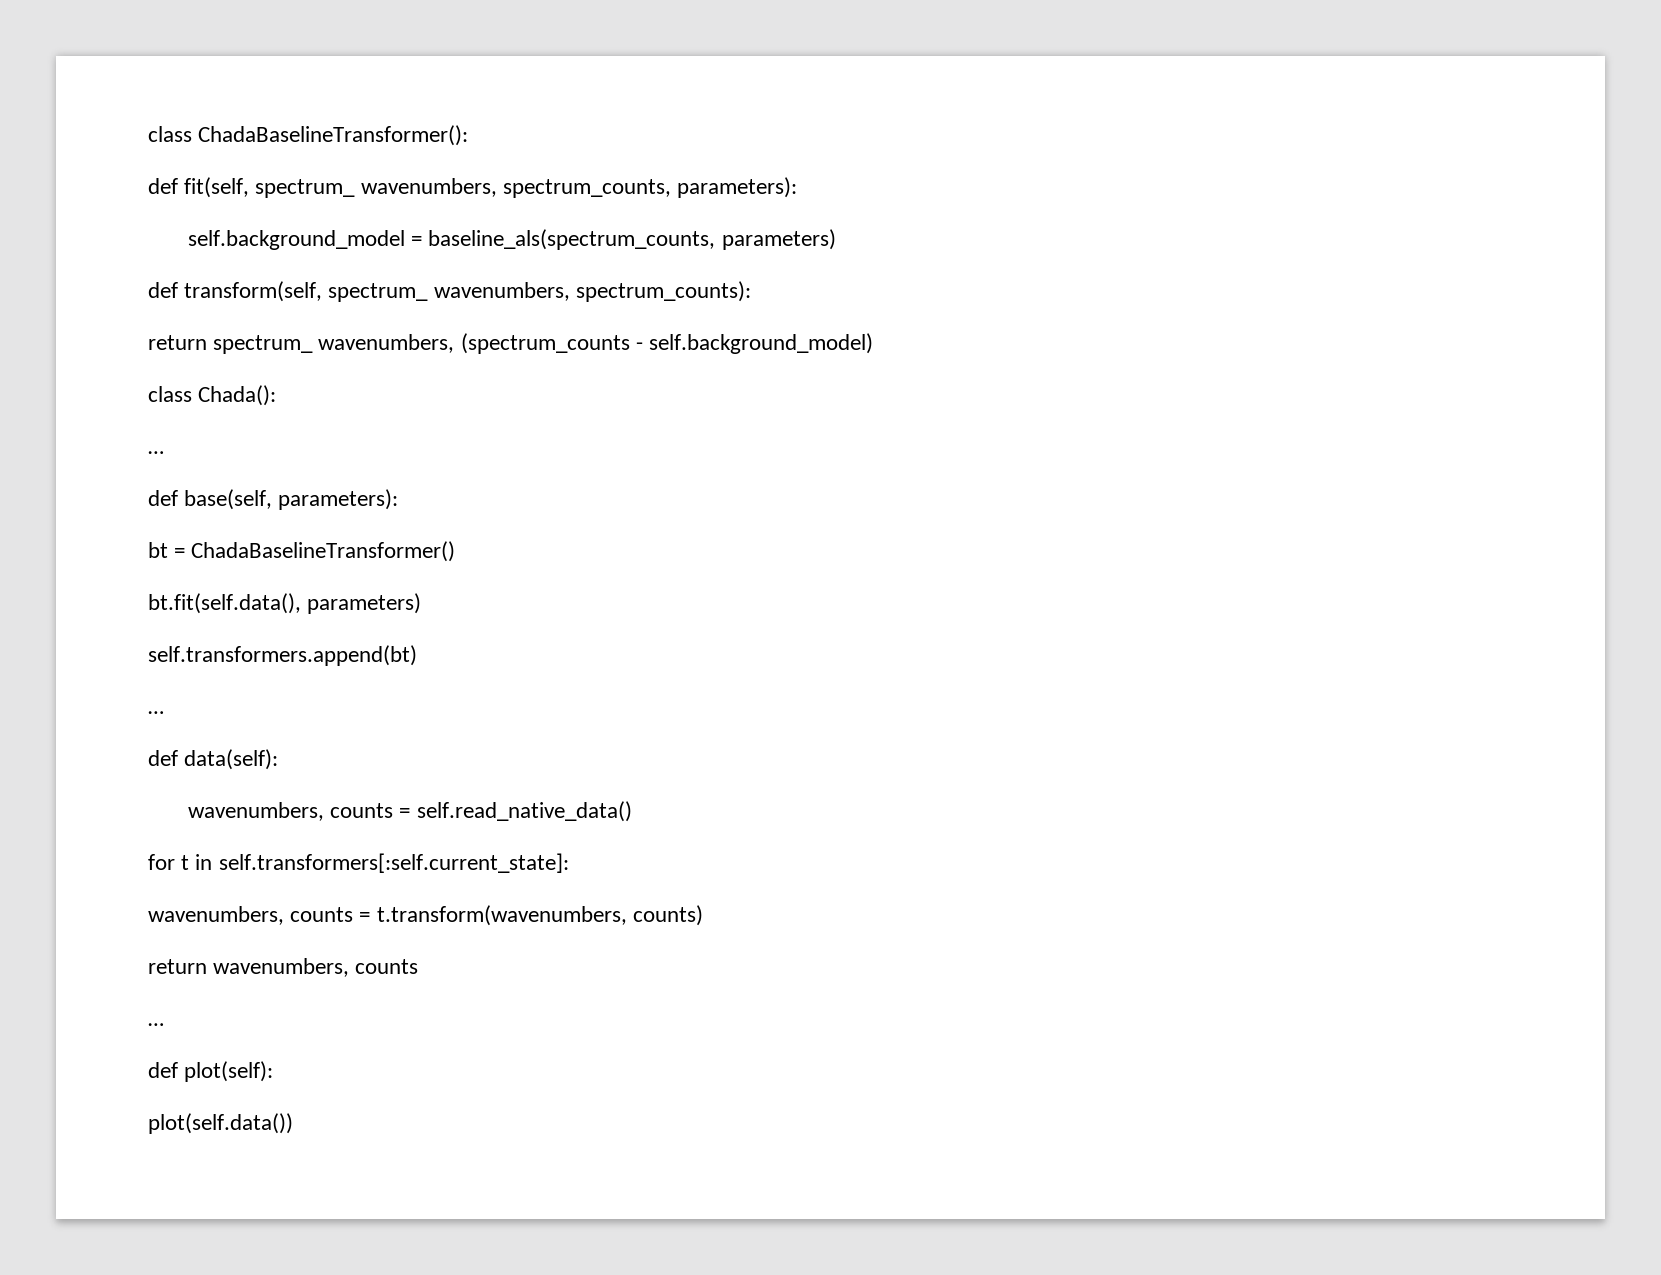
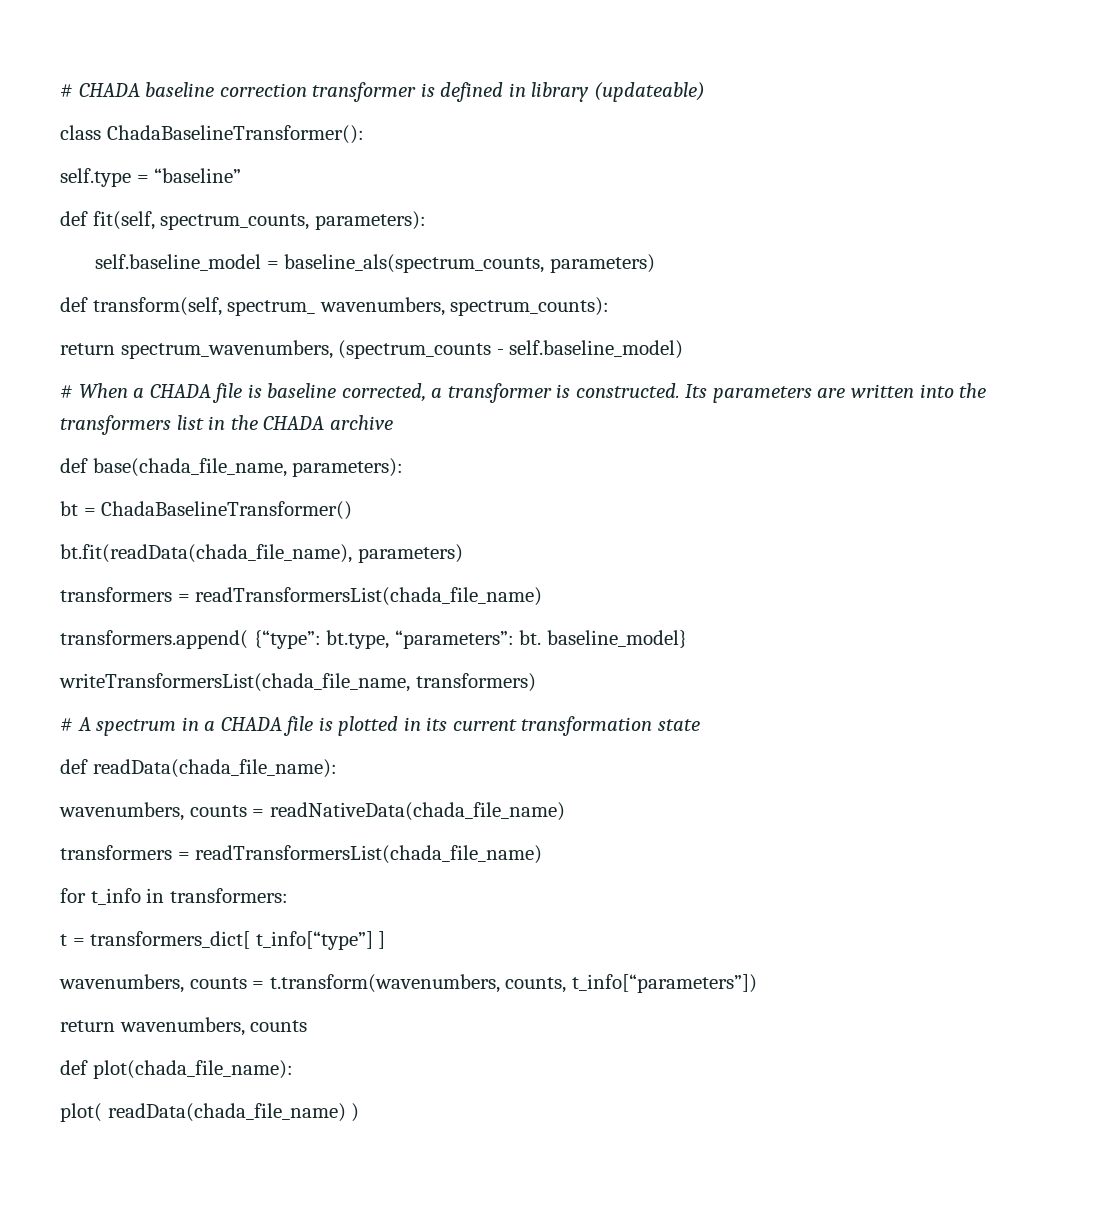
+ # CHADA baseline correction transformer is defined in library (updateable)
+ self.type = “baseline”
- def fit(self, spectrum_ wavenumbers, spectrum_counts, parameters):
+ def fit(self, spectrum_counts, parameters):
- self.background_model = baseline_als(spectrum_counts, parameters)
+ self.baseline_model = baseline_als(spectrum_counts, parameters)
- return spectrum_ wavenumbers, (spectrum_counts - self.background_model)
- class Chada():
- …
- def base(self, parameters):
+ return spectrum_wavenumbers, (spectrum_counts - self.baseline_model)
+ # When a CHADA file is baseline corrected, a transformer is constructed. Its parameters are written into the transformers list in the CHADA archive
+ def base(chada_file_name, parameters):
- bt.fit(self.data(), parameters)
- self.transformers.append(bt)
- …
- def data(self):
- wavenumbers, counts = self.read_native_data()
- for t in self.transformers[:self.current_state]:
+ bt.fit(readData(chada_file_name), parameters)
+ transformers = readTransformersList(chada_file_name)
+ transformers.append( {“type”: bt.type, “parameters”: bt. baseline_model}
+ writeTransformersList(chada_file_name, transformers)
+ # A spectrum in a CHADA file is plotted in its current transformation state
+ def readData(chada_file_name):
+ wavenumbers, counts = readNativeData(chada_file_name)
+ transformers = readTransformersList(chada_file_name)
+ for t_info in transformers:
+ t = transformers_dict[ t_info[“type”] ]
- wavenumbers, counts = t.transform(wavenumbers, counts)
+ wavenumbers, counts = t.transform(wavenumbers, counts, t_info[“parameters”])
  return wavenumbers, counts
- …
- def plot(self):
- plot(self.data())
+ def plot(chada_file_name):
+ plot( readData(chada_file_name) )

